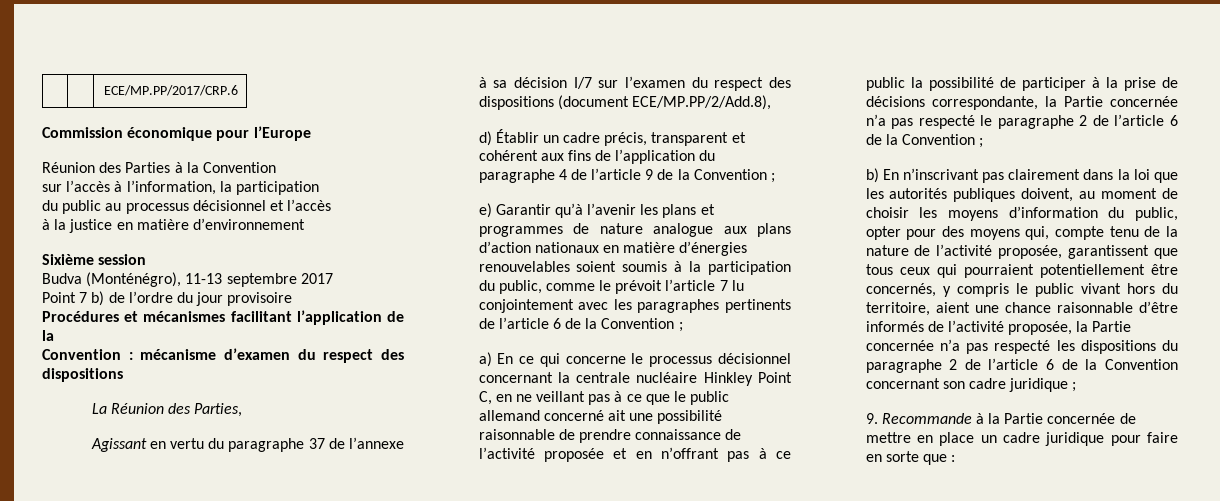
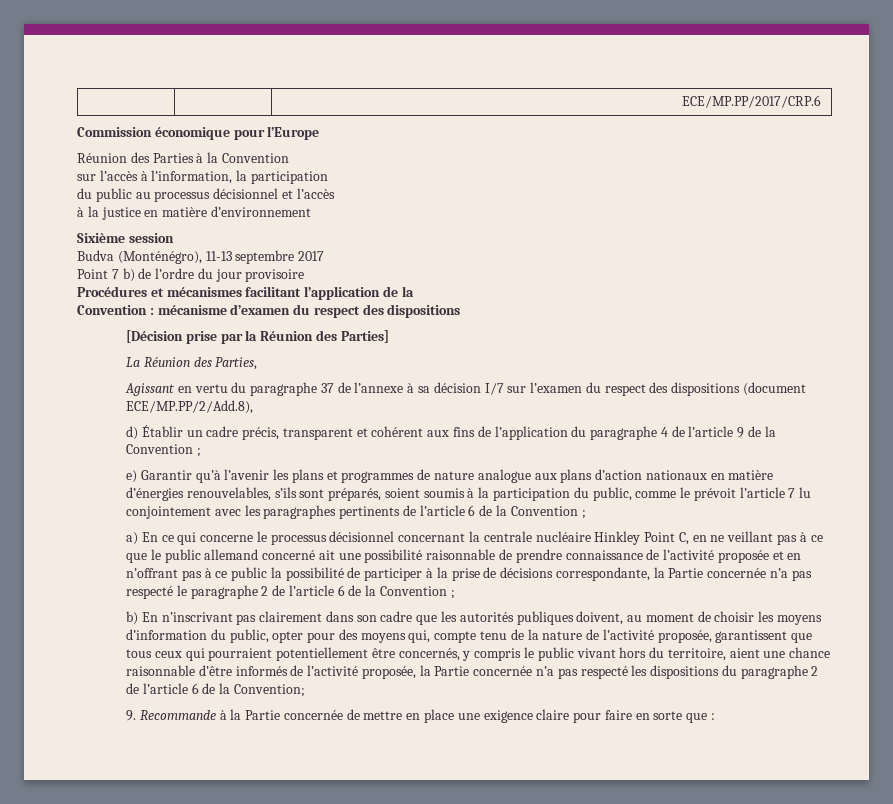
+ [Décision prise par la Réunion des Parties]
- e) Garantir qu’à l’avenir les plans et programmes de nature analogue aux plans d’action nationaux en matière d’énergies renouvelables soient soumis à la participation du public, comme le prévoit l’article 7 lu conjointement avec les paragraphes pertinents de l’article 6 de la Convention ;
+ e) Garantir qu’à l’avenir les plans et programmes de nature analogue aux plans d’action nationaux en matière d’énergies renouvelables, s’ils sont préparés, soient soumis à la participation du public, comme le prévoit l’article 7 lu conjointement avec les paragraphes pertinents de l’article 6 de la Convention ;
- b) En n’inscrivant pas clairement dans la loi que les autorités publiques doivent, au moment de choisir les moyens d’information du public, opter pour des moyens qui, compte tenu de la nature de l’activité proposée, garantissent que tous ceux qui pourraient potentiellement être concernés, y compris le public vivant hors du territoire, aient une chance raisonnable d’être informés de l’activité proposée, la Partie concernée n’a pas respecté les dispositions du paragraphe 2 de l’article 6 de la Convention concernant son cadre juridique ;
+ b) En n’inscrivant pas clairement dans son cadre que les autorités publiques doivent, au moment de choisir les moyens d’information du public, opter pour des moyens qui, compte tenu de la nature de l’activité proposée, garantissent que tous ceux qui pourraient potentiellement être concernés, y compris le public vivant hors du territoire, aient une chance raisonnable d’être informés de l’activité proposée, la Partie concernée n’a pas respecté les dispositions du paragraphe 2 de l’article 6 de la Convention;
- 9. Recommande à la Partie concernée de mettre en place un cadre juridique pour faire en sorte que :
+ 9. Recommande à la Partie concernée de mettre en place une exigence claire pour faire en sorte que :

